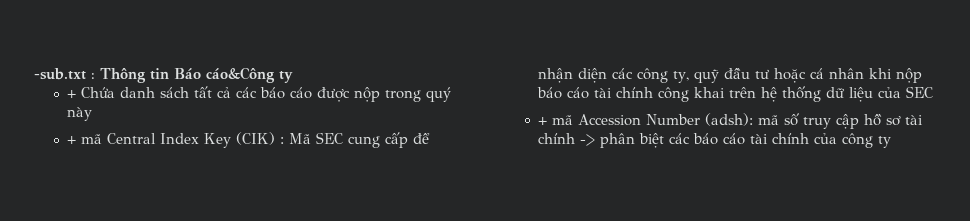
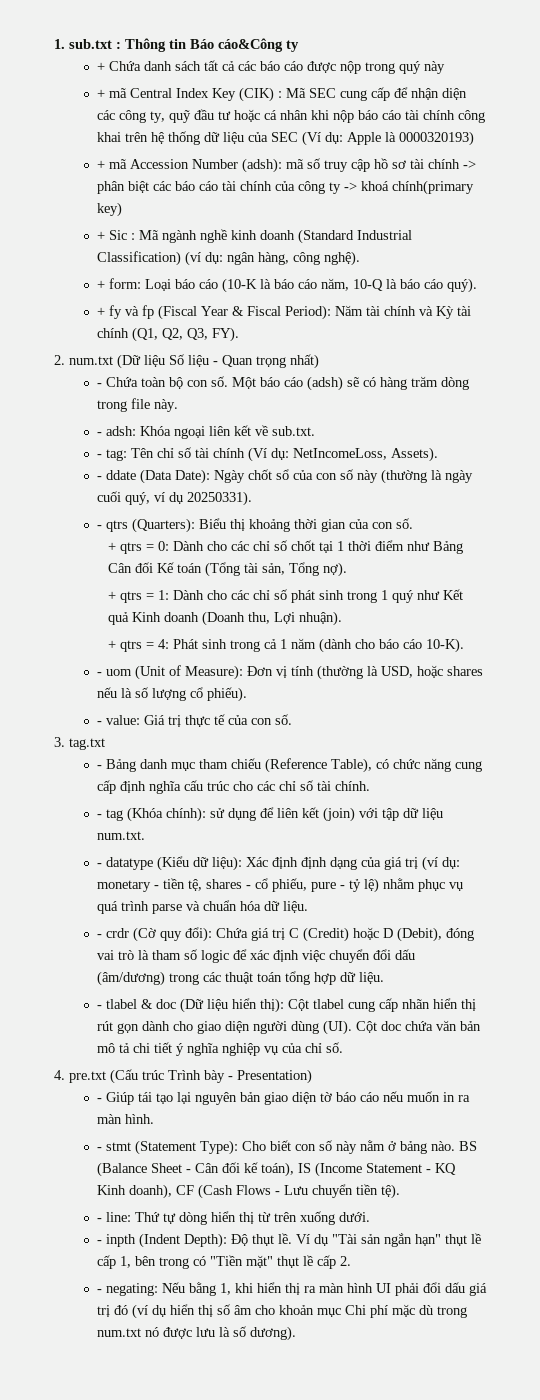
- -sub.txt : Thông tin Báo cáo&Công ty
+ 1. sub.txt : Thông tin Báo cáo&Công ty
- + mã Central Index Key (CIK) : Mã SEC cung cấp để nhận diện các công ty, quỹ đầu tư hoặc cá nhân khi nộp báo cáo tài chính công khai trên hệ thống dữ liệu của SEC
+ + mã Central Index Key (CIK) : Mã SEC cung cấp để nhận diện các công ty, quỹ đầu tư hoặc cá nhân khi nộp báo cáo tài chính công khai trên hệ thống dữ liệu của SEC (Ví dụ: Apple là 0000320193)
- + mã Accession Number (adsh): mã số truy cập hồ sơ tài chính -> phân biệt các báo cáo tài chính của công ty
+ + mã Accession Number (adsh): mã số truy cập hồ sơ tài chính -> phân biệt các báo cáo tài chính của công ty -> khoá chính(primary key)
+ + Sic : Mã ngành nghề kinh doanh (Standard Industrial Classification) (ví dụ: ngân hàng, công nghệ).
+ + form: Loại báo cáo (10-K là báo cáo năm, 10-Q là báo cáo quý).
+ + fy và fp (Fiscal Year & Fiscal Period): Năm tài chính và Kỳ tài chính (Q1, Q2, Q3, FY).
+ 2. num.txt (Dữ liệu Số liệu - Quan trọng nhất)
+ - Chứa toàn bộ con số. Một báo cáo (adsh) sẽ có hàng trăm dòng trong file này.
+ - adsh: Khóa ngoại liên kết về sub.txt.
+ - tag: Tên chỉ số tài chính (Ví dụ: NetIncomeLoss, Assets).
+ - ddate (Data Date): Ngày chốt sổ của con số này (thường là ngày cuối quý, ví dụ 20250331).
+ - qtrs (Quarters): Biểu thị khoảng thời gian của con số.
+ + qtrs = 0: Dành cho các chỉ số chốt tại 1 thời điểm như Bảng Cân đối Kế toán (Tổng tài sản, Tổng nợ).
+ + qtrs = 1: Dành cho các chỉ số phát sinh trong 1 quý như Kết quả Kinh doanh (Doanh thu, Lợi nhuận).
+ + qtrs = 4: Phát sinh trong cả 1 năm (dành cho báo cáo 10-K).
+ - uom (Unit of Measure): Đơn vị tính (thường là USD, hoặc shares nếu là số lượng cổ phiếu).
+ - value: Giá trị thực tế của con số.
+ 3. tag.txt
+ - Bảng danh mục tham chiếu (Reference Table), có chức năng cung cấp định nghĩa cấu trúc cho các chỉ số tài chính.
+ - tag (Khóa chính): sử dụng để liên kết (join) với tập dữ liệu num.txt.
+ - datatype (Kiểu dữ liệu): Xác định định dạng của giá trị (ví dụ: monetary - tiền tệ, shares - cổ phiếu, pure - tỷ lệ) nhằm phục vụ quá trình parse và chuẩn hóa dữ liệu.
+ - crdr (Cờ quy đổi): Chứa giá trị C (Credit) hoặc D (Debit), đóng vai trò là tham số logic để xác định việc chuyển đổi dấu (âm/dương) trong các thuật toán tổng hợp dữ liệu.
+ - tlabel & doc (Dữ liệu hiển thị): Cột tlabel cung cấp nhãn hiển thị rút gọn dành cho giao diện người dùng (UI). Cột doc chứa văn bản mô tả chi tiết ý nghĩa nghiệp vụ của chỉ số.
+ 4. pre.txt (Cấu trúc Trình bày - Presentation)
+ - Giúp tái tạo lại nguyên bản giao diện tờ báo cáo nếu muốn in ra màn hình.
+ - stmt (Statement Type): Cho biết con số này nằm ở bảng nào. BS (Balance Sheet - Cân đối kế toán), IS (Income Statement - KQ Kinh doanh), CF (Cash Flows - Lưu chuyển tiền tệ).
+ - line: Thứ tự dòng hiển thị từ trên xuống dưới.
+ - inpth (Indent Depth): Độ thụt lề. Ví dụ "Tài sản ngắn hạn" thụt lề cấp 1, bên trong có "Tiền mặt" thụt lề cấp 2.
+ - negating: Nếu bằng 1, khi hiển thị ra màn hình UI phải đổi dấu giá trị đó (ví dụ hiển thị số âm cho khoản mục Chi phí mặc dù trong num.txt nó được lưu là số dương).

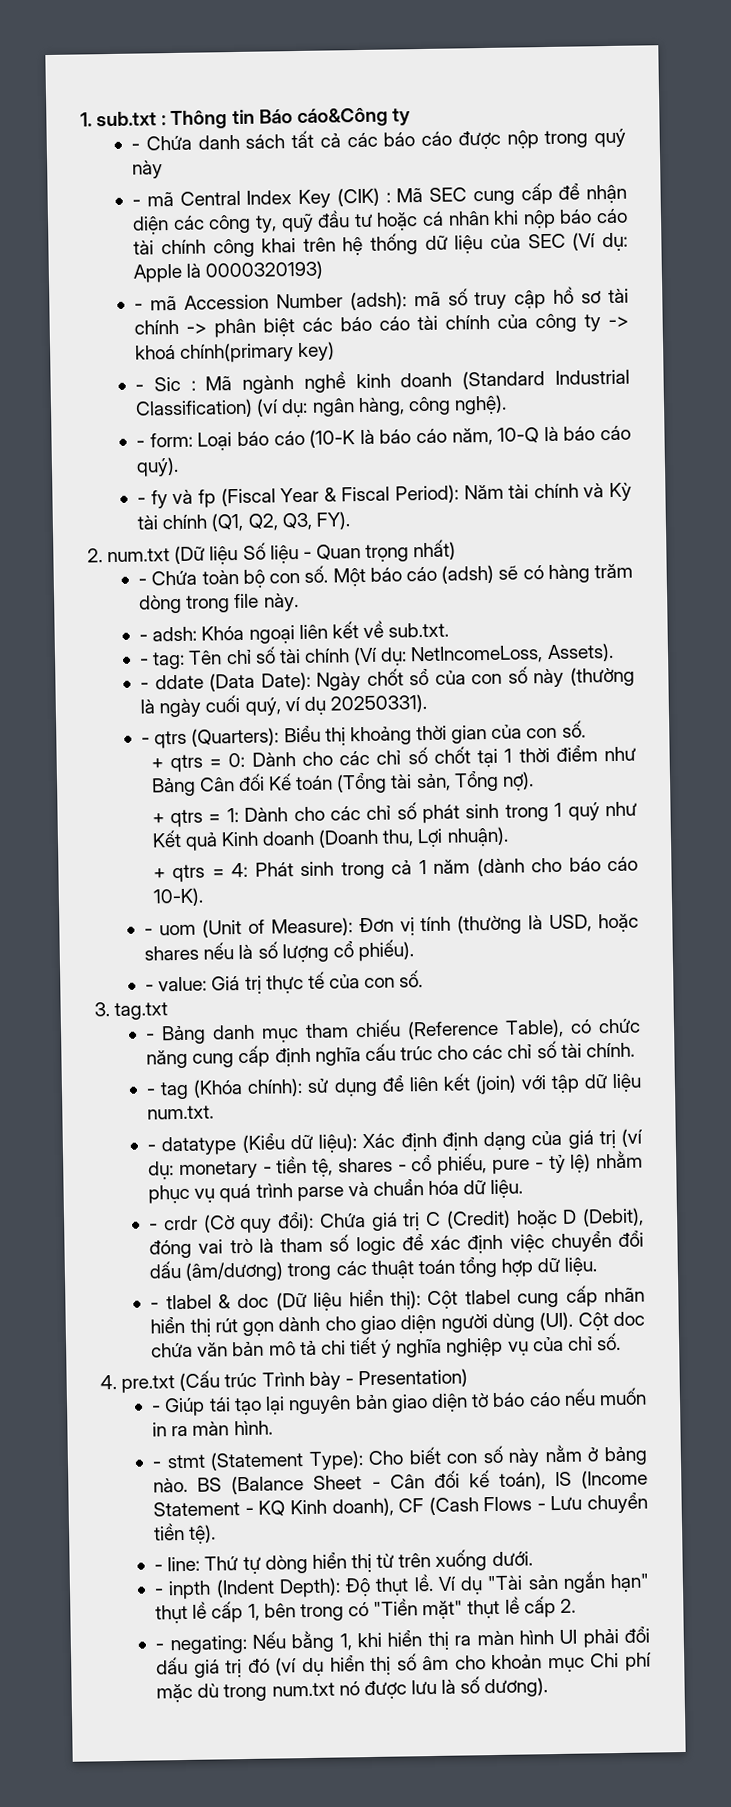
- + Chứa danh sách tất cả các báo cáo được nộp trong quý này
+ - Chứa danh sách tất cả các báo cáo được nộp trong quý này
- + mã Central Index Key (CIK) : Mã SEC cung cấp để nhận diện các công ty, quỹ đầu tư hoặc cá nhân khi nộp báo cáo tài chính công khai trên hệ thống dữ liệu của SEC (Ví dụ: Apple là 0000320193)
+ - mã Central Index Key (CIK) : Mã SEC cung cấp để nhận diện các công ty, quỹ đầu tư hoặc cá nhân khi nộp báo cáo tài chính công khai trên hệ thống dữ liệu của SEC (Ví dụ: Apple là 0000320193)
- + mã Accession Number (adsh): mã số truy cập hồ sơ tài chính -> phân biệt các báo cáo tài chính của công ty -> khoá chính(primary key)
+ - mã Accession Number (adsh): mã số truy cập hồ sơ tài chính -> phân biệt các báo cáo tài chính của công ty -> khoá chính(primary key)
- + Sic : Mã ngành nghề kinh doanh (Standard Industrial Classification) (ví dụ: ngân hàng, công nghệ).
+ - Sic : Mã ngành nghề kinh doanh (Standard Industrial Classification) (ví dụ: ngân hàng, công nghệ).
- + form: Loại báo cáo (10-K là báo cáo năm, 10-Q là báo cáo quý).
+ - form: Loại báo cáo (10-K là báo cáo năm, 10-Q là báo cáo quý).
- + fy và fp (Fiscal Year & Fiscal Period): Năm tài chính và Kỳ tài chính (Q1, Q2, Q3, FY).
+ - fy và fp (Fiscal Year & Fiscal Period): Năm tài chính và Kỳ tài chính (Q1, Q2, Q3, FY).

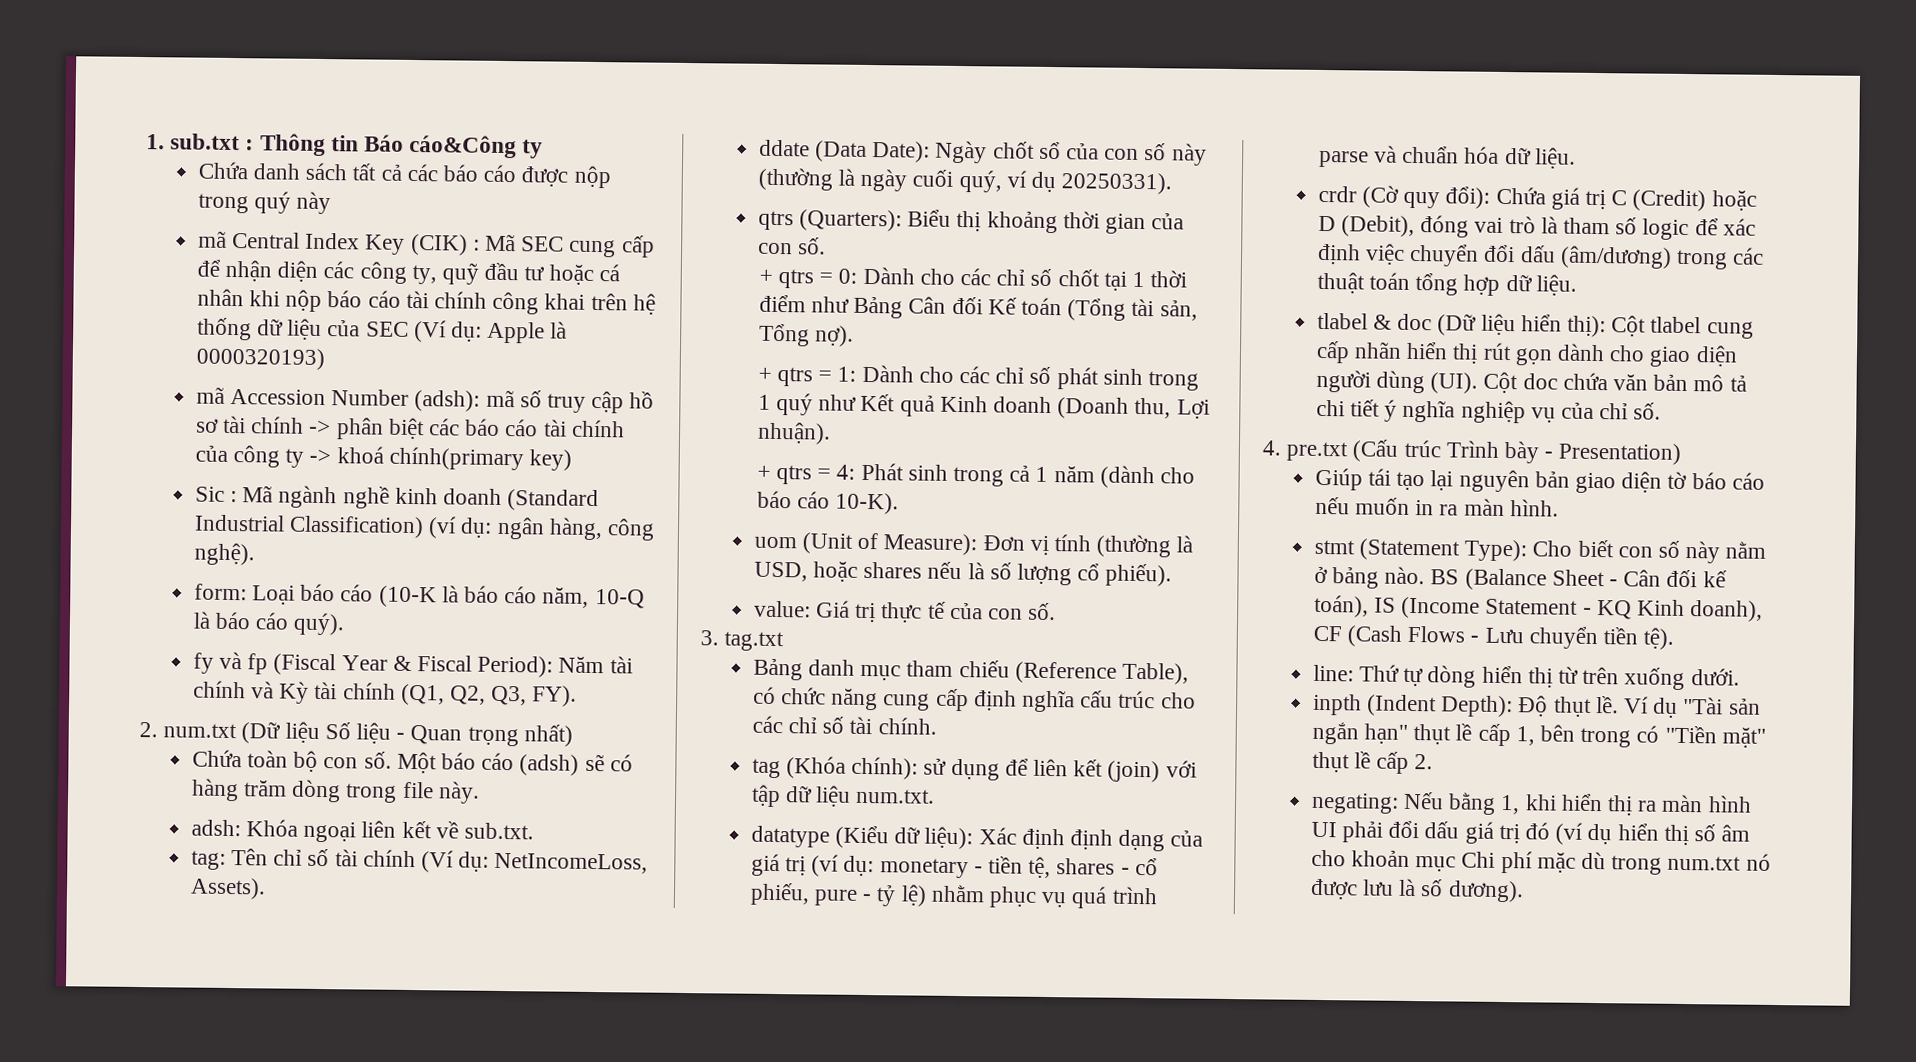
- - Chứa danh sách tất cả các báo cáo được nộp trong quý này
+ Chứa danh sách tất cả các báo cáo được nộp trong quý này
- - mã Central Index Key (CIK) : Mã SEC cung cấp để nhận diện các công ty, quỹ đầu tư hoặc cá nhân khi nộp báo cáo tài chính công khai trên hệ thống dữ liệu của SEC (Ví dụ: Apple là 0000320193)
+ mã Central Index Key (CIK) : Mã SEC cung cấp để nhận diện các công ty, quỹ đầu tư hoặc cá nhân khi nộp báo cáo tài chính công khai trên hệ thống dữ liệu của SEC (Ví dụ: Apple là 0000320193)
- - mã Accession Number (adsh): mã số truy cập hồ sơ tài chính -> phân biệt các báo cáo tài chính của công ty -> khoá chính(primary key)
+ mã Accession Number (adsh): mã số truy cập hồ sơ tài chính -> phân biệt các báo cáo tài chính của công ty -> khoá chính(primary key)
- - Sic : Mã ngành nghề kinh doanh (Standard Industrial Classification) (ví dụ: ngân hàng, công nghệ).
+ Sic : Mã ngành nghề kinh doanh (Standard Industrial Classification) (ví dụ: ngân hàng, công nghệ).
- - form: Loại báo cáo (10-K là báo cáo năm, 10-Q là báo cáo quý).
+ form: Loại báo cáo (10-K là báo cáo năm, 10-Q là báo cáo quý).
- - fy và fp (Fiscal Year & Fiscal Period): Năm tài chính và Kỳ tài chính (Q1, Q2, Q3, FY).
+ fy và fp (Fiscal Year & Fiscal Period): Năm tài chính và Kỳ tài chính (Q1, Q2, Q3, FY).
- - Chứa toàn bộ con số.
+ Chứa toàn bộ con số.
- - adsh: Khóa ngoại liên kết về sub.txt.
+ adsh: Khóa ngoại liên kết về sub.txt.
- - tag: Tên chỉ số tài chính (Ví dụ: NetIncomeLoss, Assets).
+ tag: Tên chỉ số tài chính (Ví dụ: NetIncomeLoss, Assets).
- - ddate (Data Date): Ngày chốt sổ của con số này (thường là ngày cuối quý, ví dụ 20250331).
+ ddate (Data Date): Ngày chốt sổ của con số này (thường là ngày cuối quý, ví dụ 20250331).
- - qtrs (Quarters): Biểu thị khoảng thời gian của con số.
+ qtrs (Quarters): Biểu thị khoảng thời gian của con số.
- - uom (Unit of Measure): Đơn vị tính (thường là USD, hoặc shares nếu là số lượng cổ phiếu).
+ uom (Unit of Measure): Đơn vị tính (thường là USD, hoặc shares nếu là số lượng cổ phiếu).
- - value: Giá trị thực tế của con số.
+ value: Giá trị thực tế của con số.
- - Bảng danh mục tham chiếu (Reference Table), có chức năng cung cấp định nghĩa cấu trúc cho các chỉ số tài chính.
+ Bảng danh mục tham chiếu (Reference Table), có chức năng cung cấp định nghĩa cấu trúc cho các chỉ số tài chính.
- - tag (Khóa chính): sử dụng để liên kết (join) với tập dữ liệu num.txt.
+ tag (Khóa chính): sử dụng để liên kết (join) với tập dữ liệu num.txt.
- - datatype (Kiểu dữ liệu): Xác định định dạng của giá trị (ví dụ: monetary - tiền tệ, shares - cổ phiếu, pure - tỷ lệ) nhằm phục vụ quá trình parse và chuẩn hóa dữ liệu.
+ datatype (Kiểu dữ liệu): Xác định định dạng của giá trị (ví dụ: monetary - tiền tệ, shares - cổ phiếu, pure - tỷ lệ) nhằm phục vụ quá trình parse và chuẩn hóa dữ liệu.
- - crdr (Cờ quy đổi): Chứa giá trị C (Credit) hoặc D (Debit), đóng vai trò là tham số logic để xác định việc chuyển đổi dấu (âm/dương) trong các thuật toán tổng hợp dữ liệu.
+ crdr (Cờ quy đổi): Chứa giá trị C (Credit) hoặc D (Debit), đóng vai trò là tham số logic để xác định việc chuyển đổi dấu (âm/dương) trong các thuật toán tổng hợp dữ liệu.
- - tlabel & doc (Dữ liệu hiển thị): Cột tlabel cung cấp nhãn hiển thị rút gọn dành cho giao diện người dùng (UI). Cột doc chứa văn bản mô tả chi tiết ý nghĩa nghiệp vụ của chỉ số.
+ tlabel & doc (Dữ liệu hiển thị): Cột tlabel cung cấp nhãn hiển thị rút gọn dành cho giao diện người dùng (UI). Cột doc chứa văn bản mô tả chi tiết ý nghĩa nghiệp vụ của chỉ số.
- - Giúp tái tạo lại nguyên bản giao diện tờ báo cáo nếu muốn in ra màn hình.
+ Giúp tái tạo lại nguyên bản giao diện tờ báo cáo nếu muốn in ra màn hình.
- - stmt (Statement Type): Cho biết con số này nằm ở bảng nào.
+ stmt (Statement Type): Cho biết con số này nằm ở bảng nào.
- - line: Thứ tự dòng hiển thị từ trên xuống dưới.
+ line: Thứ tự dòng hiển thị từ trên xuống dưới.
- - inpth (Indent Depth): Độ thụt lề.
+ inpth (Indent Depth): Độ thụt lề.
- - negating: Nếu bằng 1, khi hiển thị ra màn hình UI phải đổi dấu giá trị đó (ví dụ hiển thị số âm cho khoản mục Chi phí mặc dù trong num.txt nó được lưu là số dương).
+ negating: Nếu bằng 1, khi hiển thị ra màn hình UI phải đổi dấu giá trị đó (ví dụ hiển thị số âm cho khoản mục Chi phí mặc dù trong num.txt nó được lưu là số dương).

